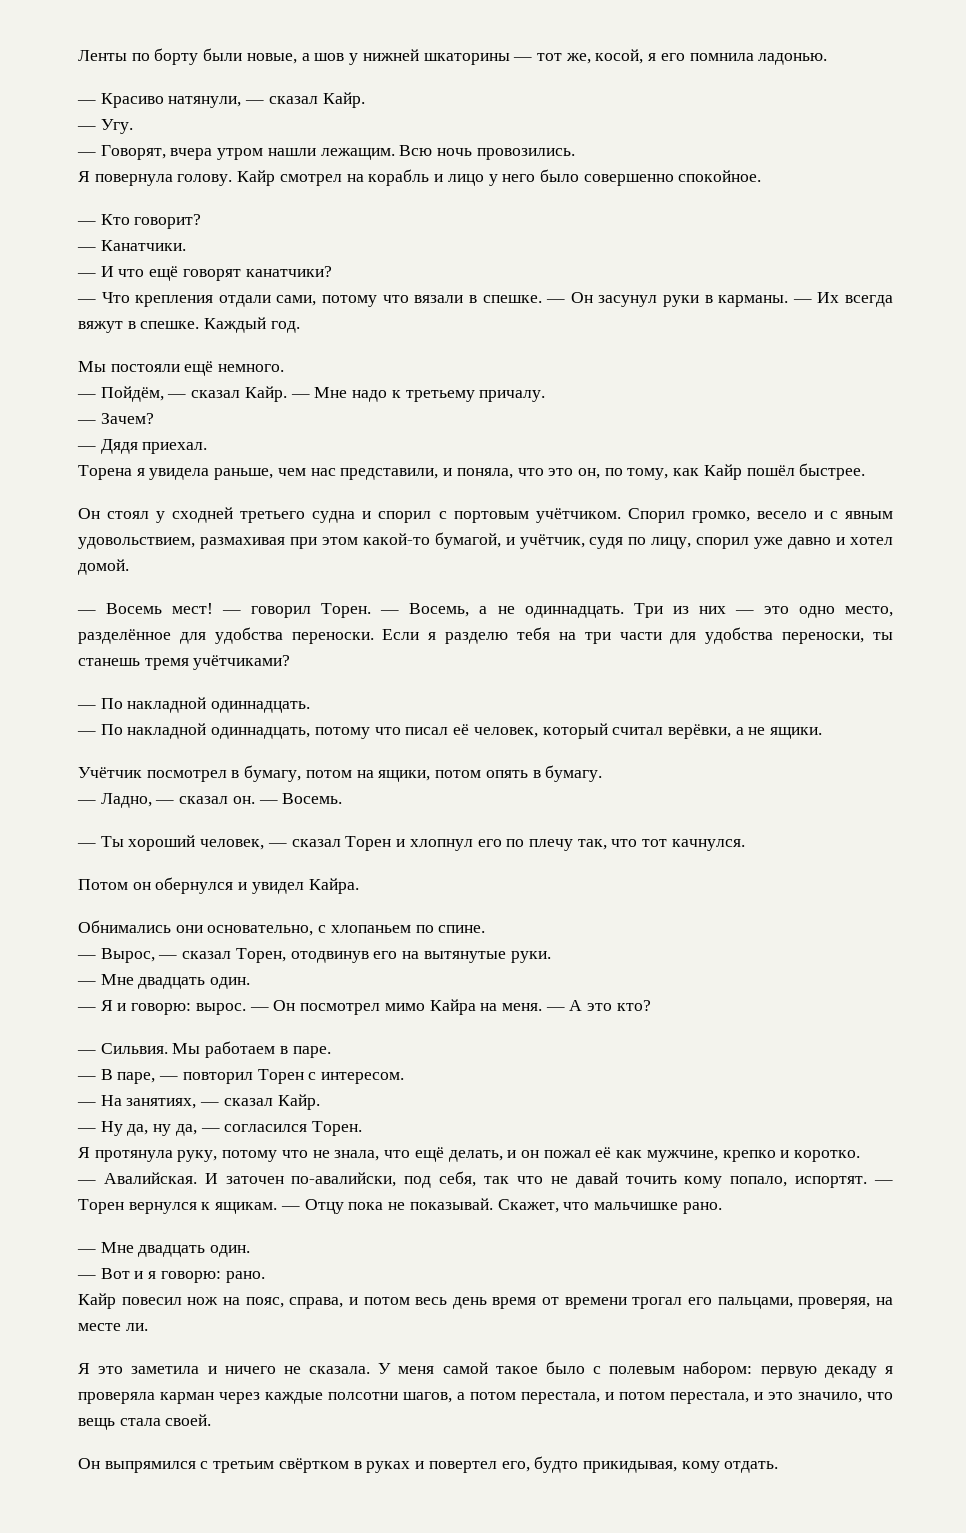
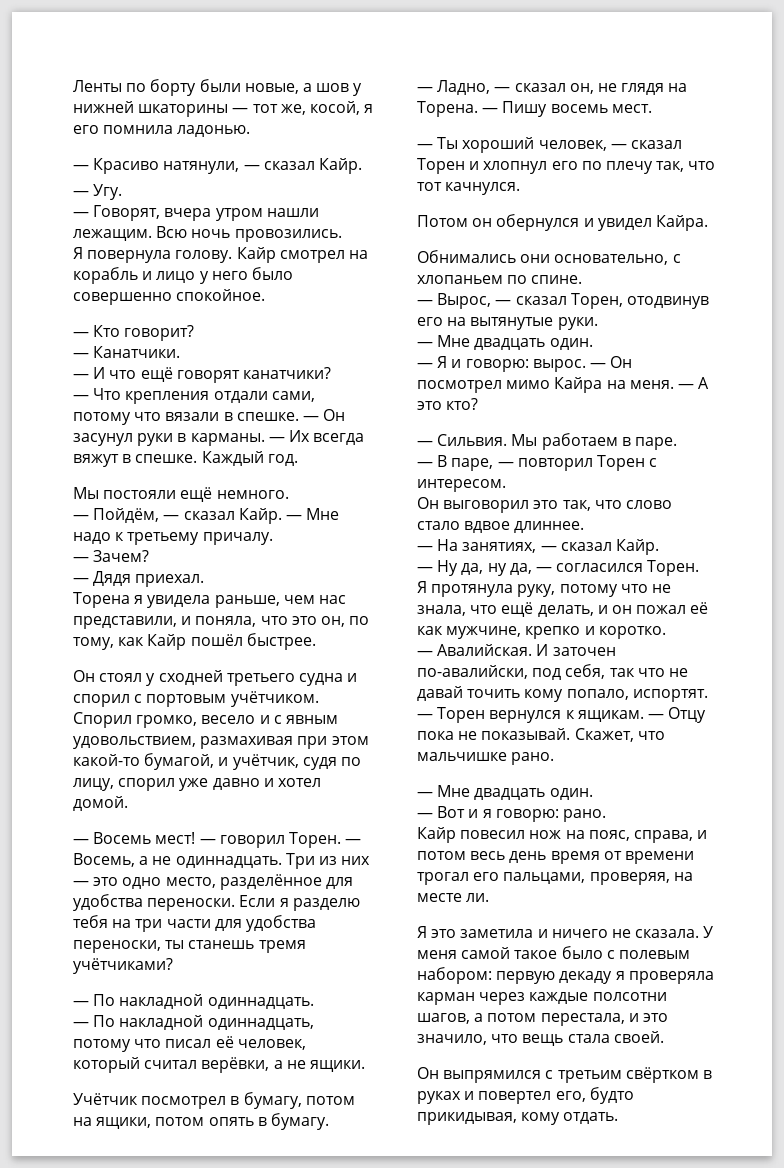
- — Ладно, — сказал он. — Восемь.
+ — Ладно, — сказал он, не глядя на Торена. — Пишу восемь мест.
+ Он выговорил это так, что слово стало вдвое длиннее.
- У меня самой такое было с полевым набором: первую декаду я проверяла карман через каждые полсотни шагов, а потом перестала, и потом перестала, и это значило, что вещь стала своей.
+ У меня самой такое было с полевым набором: первую декаду я проверяла карман через каждые полсотни шагов, а потом перестала, и это значило, что вещь стала своей.

